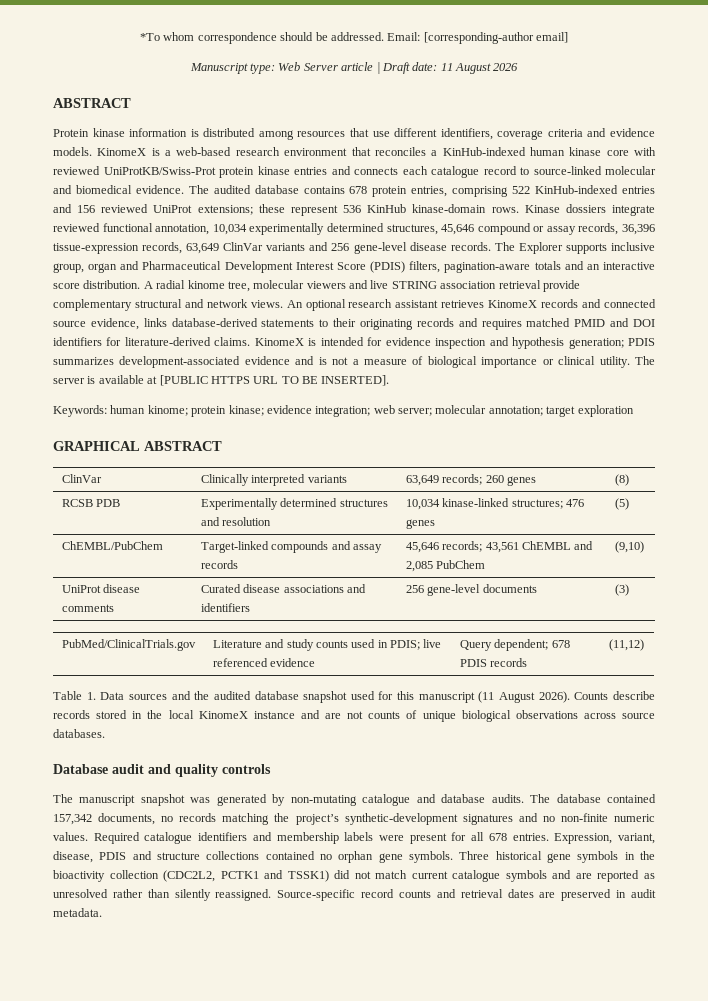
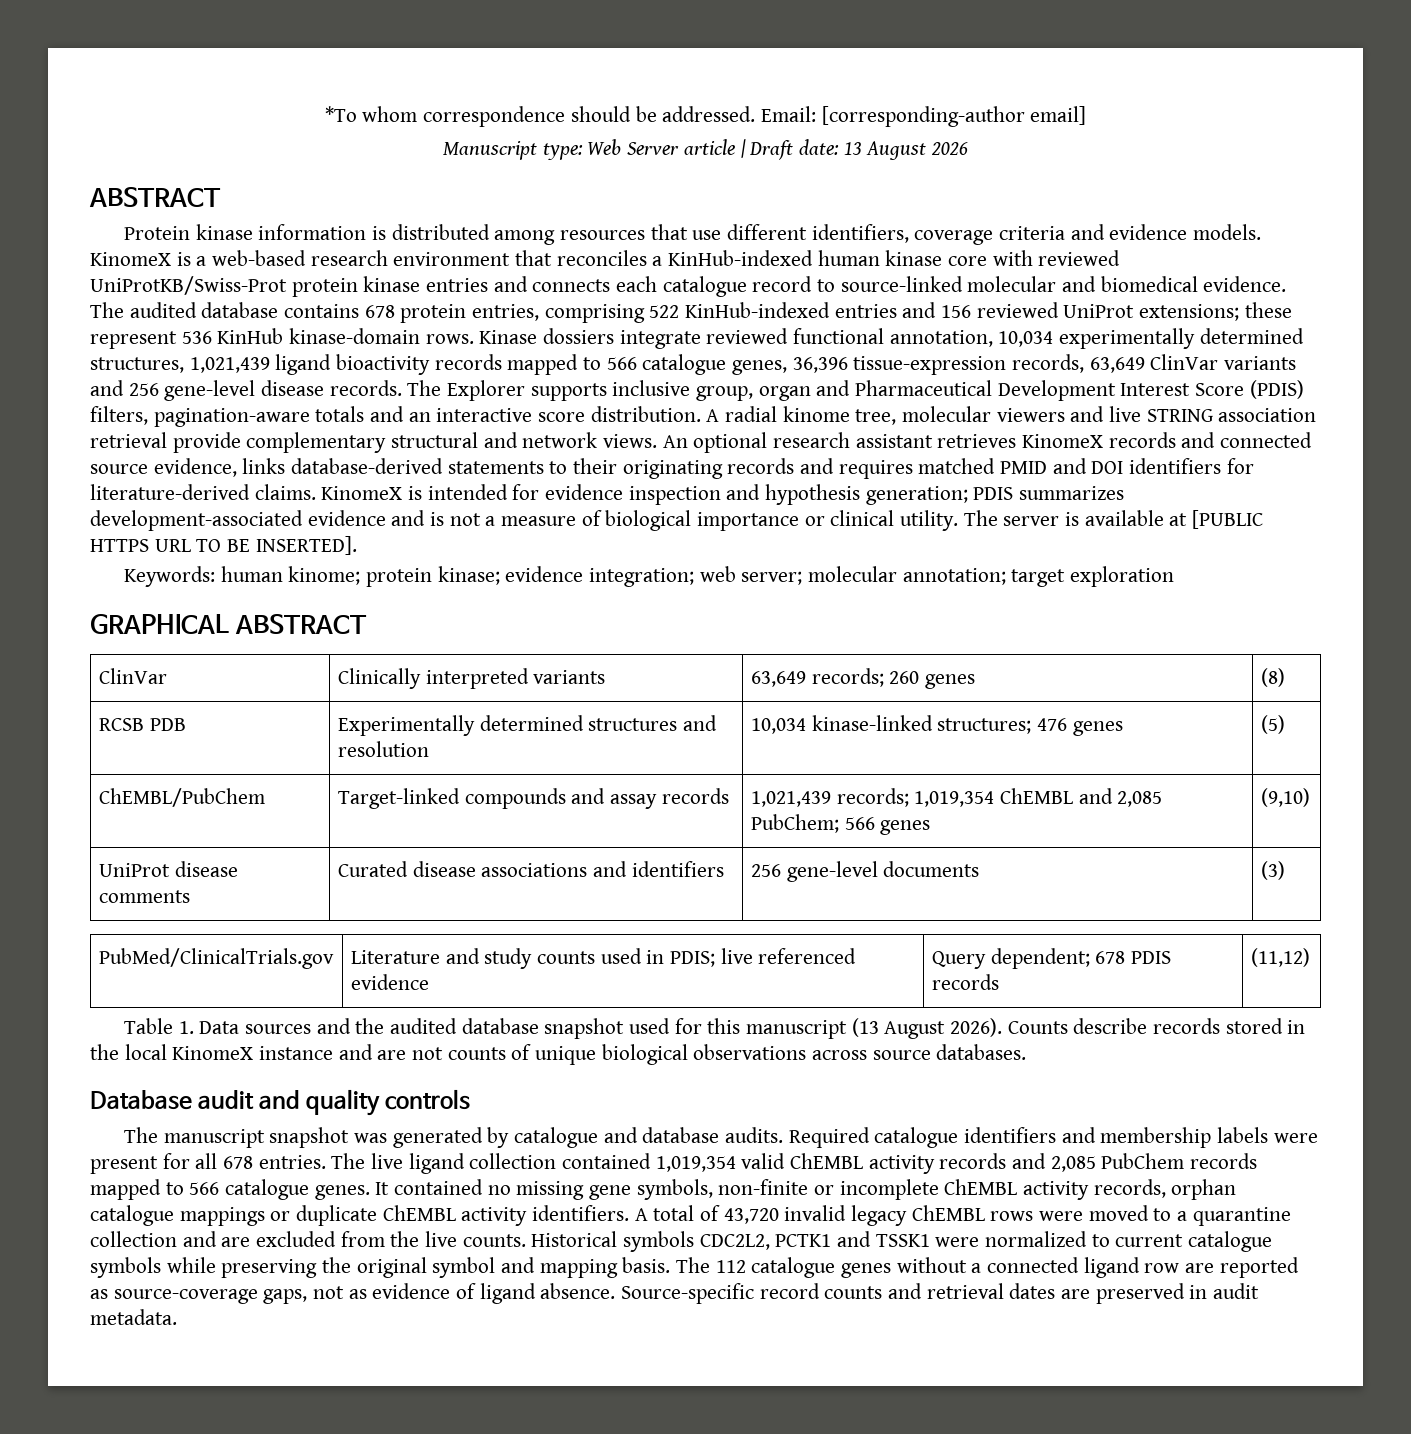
- Manuscript type: Web Server article | Draft date: 11 August 2026
+ Manuscript type: Web Server article | Draft date: 13 August 2026
- Kinase dossiers integrate reviewed functional annotation, 10,034 experimentally determined structures, 45,646 compound or assay records, 36,396 tissue-expression records, 63,649 ClinVar variants and 256 gene-level disease records.
+ Kinase dossiers integrate reviewed functional annotation, 10,034 experimentally determined structures, 1,021,439 ligand bioactivity records mapped to 566 catalogue genes, 36,396 tissue-expression records, 63,649 ClinVar variants and 256 gene-level disease records.
- ChEMBL/PubChem | Target-linked compounds and assay records | 45,646 records; 43,561 ChEMBL and 2,085 PubChem | (9,10)
+ ChEMBL/PubChem | Target-linked compounds and assay records | 1,021,439 records; 1,019,354 ChEMBL and 2,085 PubChem; 566 genes | (9,10)
- Table 1. Data sources and the audited database snapshot used for this manuscript (11 August 2026).
+ Table 1. Data sources and the audited database snapshot used for this manuscript (13 August 2026).
- The manuscript snapshot was generated by non-mutating catalogue and database audits.
+ The manuscript snapshot was generated by catalogue and database audits.
- The database contained 157,342 documents, no records matching the project’s synthetic-development signatures and no non-finite numeric values.
- Expression, variant, disease, PDIS and structure collections contained no orphan gene symbols. Three historical gene symbols in the bioactivity collection (CDC2L2, PCTK1 and TSSK1) did not match current catalogue symbols and are reported as unresolved rather than silently reassigned.
+ The live ligand collection contained 1,019,354 valid ChEMBL activity records and 2,085 PubChem records mapped to 566 catalogue genes. It contained no missing gene symbols, non-finite or incomplete ChEMBL activity records, orphan catalogue mappings or duplicate ChEMBL activity identifiers. A total of 43,720 invalid legacy ChEMBL rows were moved to a quarantine collection and are excluded from the live counts. Historical symbols CDC2L2, PCTK1 and TSSK1 were normalized to current catalogue symbols while preserving the original symbol and mapping basis. The 112 catalogue genes without a connected ligand row are reported as source-coverage gaps, not as evidence of ligand absence.

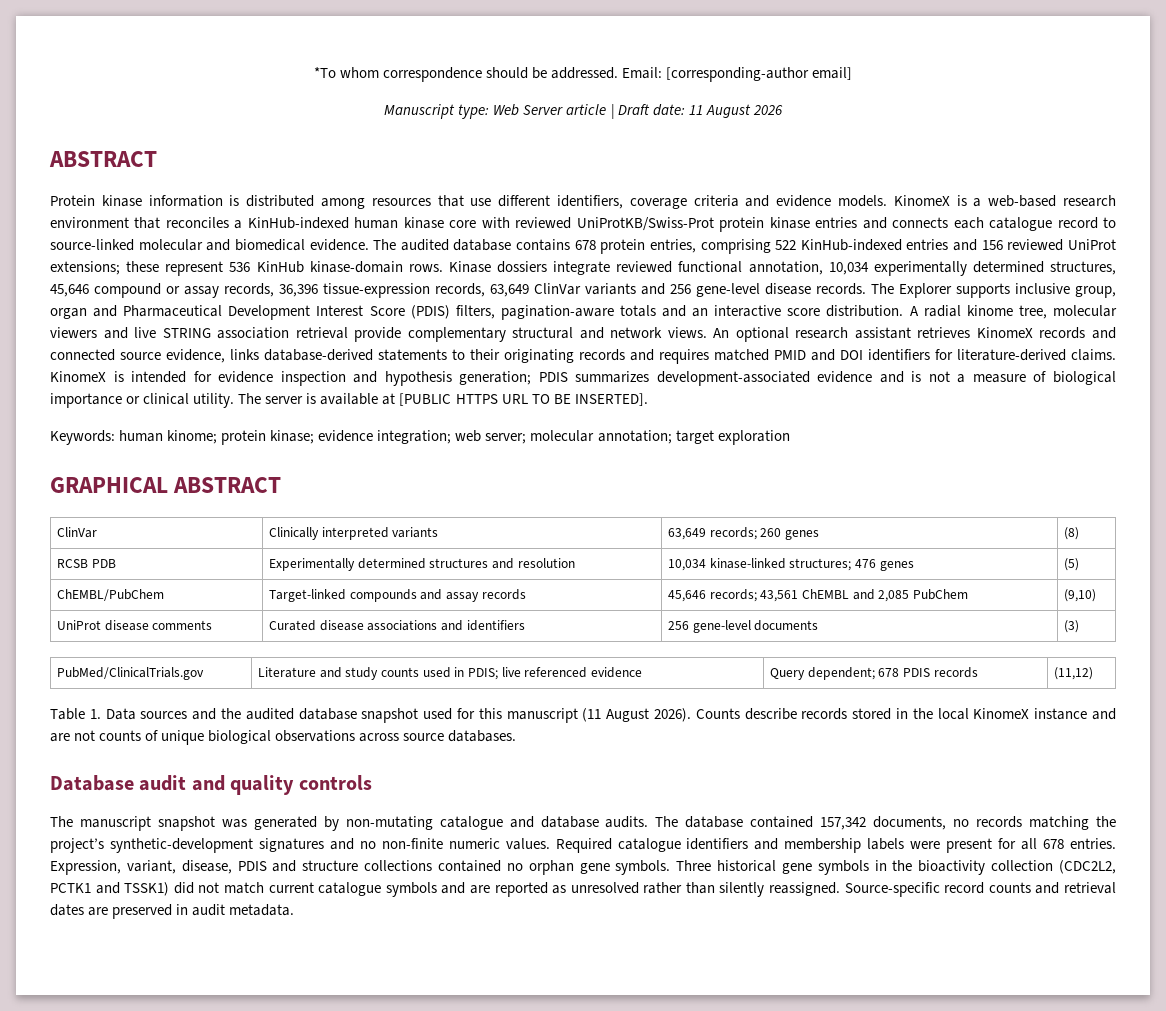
- Manuscript type: Web Server article | Draft date: 13 August 2026
+ Manuscript type: Web Server article | Draft date: 11 August 2026
- Kinase dossiers integrate reviewed functional annotation, 10,034 experimentally determined structures, 1,021,439 ligand bioactivity records mapped to 566 catalogue genes, 36,396 tissue-expression records, 63,649 ClinVar variants and 256 gene-level disease records.
+ Kinase dossiers integrate reviewed functional annotation, 10,034 experimentally determined structures, 45,646 compound or assay records, 36,396 tissue-expression records, 63,649 ClinVar variants and 256 gene-level disease records.
- ChEMBL/PubChem | Target-linked compounds and assay records | 1,021,439 records; 1,019,354 ChEMBL and 2,085 PubChem; 566 genes | (9,10)
+ ChEMBL/PubChem | Target-linked compounds and assay records | 45,646 records; 43,561 ChEMBL and 2,085 PubChem | (9,10)
- Table 1. Data sources and the audited database snapshot used for this manuscript (13 August 2026).
+ Table 1. Data sources and the audited database snapshot used for this manuscript (11 August 2026).
- The manuscript snapshot was generated by catalogue and database audits.
+ The manuscript snapshot was generated by non-mutating catalogue and database audits.
+ The database contained 157,342 documents, no records matching the project’s synthetic-development signatures and no non-finite numeric values.
- The live ligand collection contained 1,019,354 valid ChEMBL activity records and 2,085 PubChem records mapped to 566 catalogue genes. It contained no missing gene symbols, non-finite or incomplete ChEMBL activity records, orphan catalogue mappings or duplicate ChEMBL activity identifiers. A total of 43,720 invalid legacy ChEMBL rows were moved to a quarantine collection and are excluded from the live counts. Historical symbols CDC2L2, PCTK1 and TSSK1 were normalized to current catalogue symbols while preserving the original symbol and mapping basis. The 112 catalogue genes without a connected ligand row are reported as source-coverage gaps, not as evidence of ligand absence.
+ Expression, variant, disease, PDIS and structure collections contained no orphan gene symbols. Three historical gene symbols in the bioactivity collection (CDC2L2, PCTK1 and TSSK1) did not match current catalogue symbols and are reported as unresolved rather than silently reassigned.

